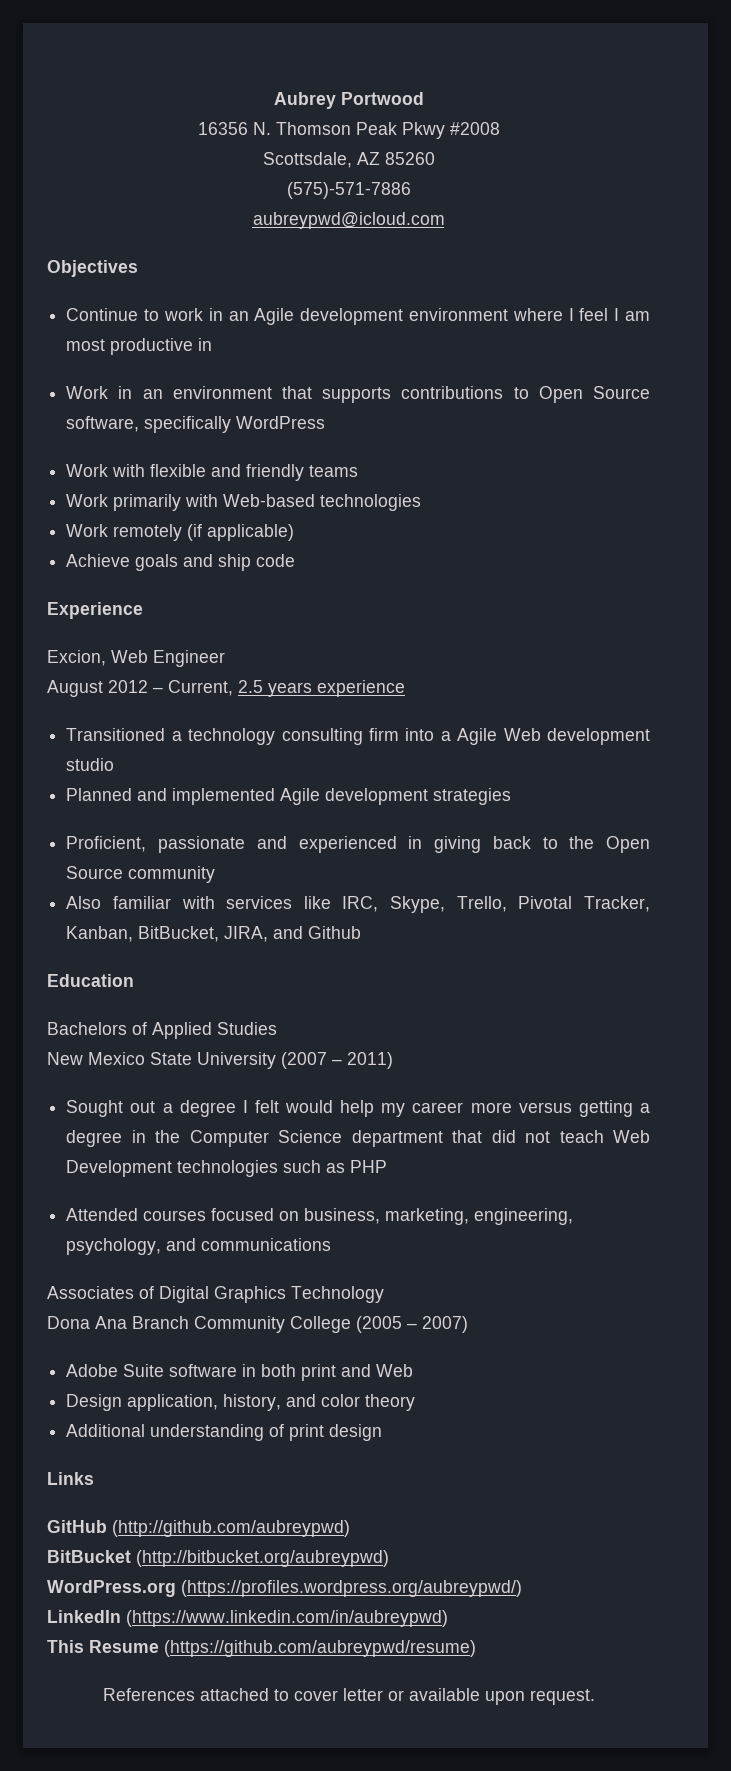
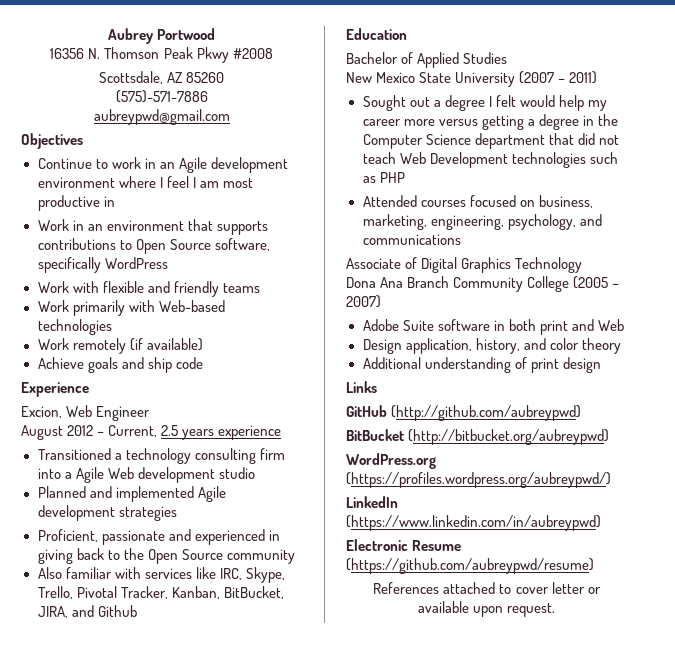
- aubreypwd@icloud.com
+ aubreypwd@gmail.com
- Work remotely (if applicable)
+ Work remotely (if available)
- Bachelors of Applied Studies
+ Bachelor of Applied Studies
- Associates of Digital Graphics Technology
+ Associate of Digital Graphics Technology
- This Resume (https://github.com/aubreypwd/resume)
+ Electronic Resume (https://github.com/aubreypwd/resume)

